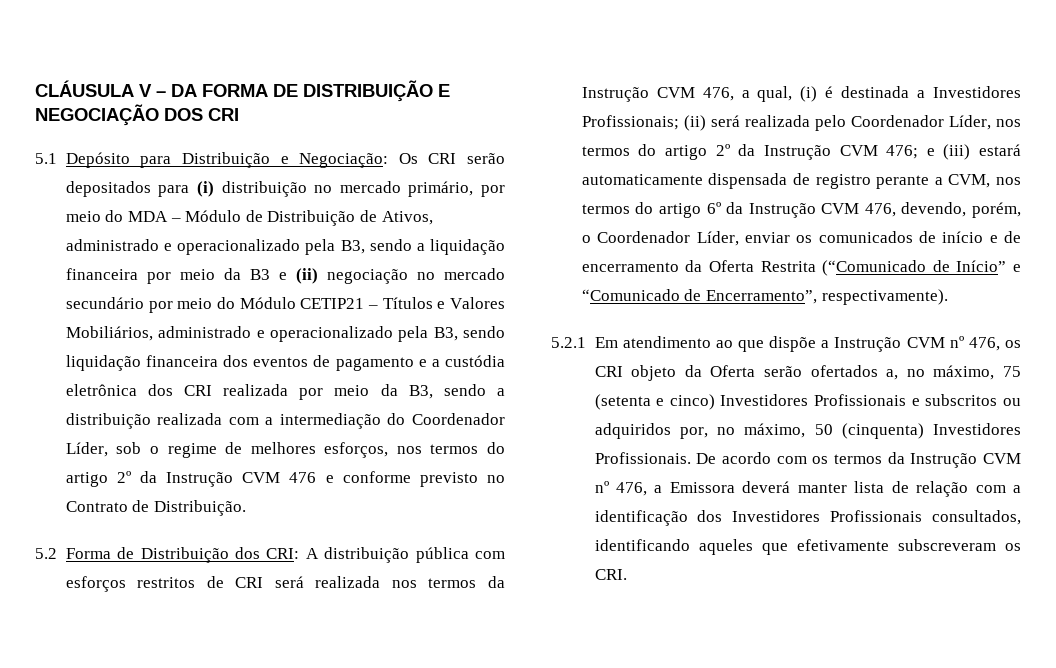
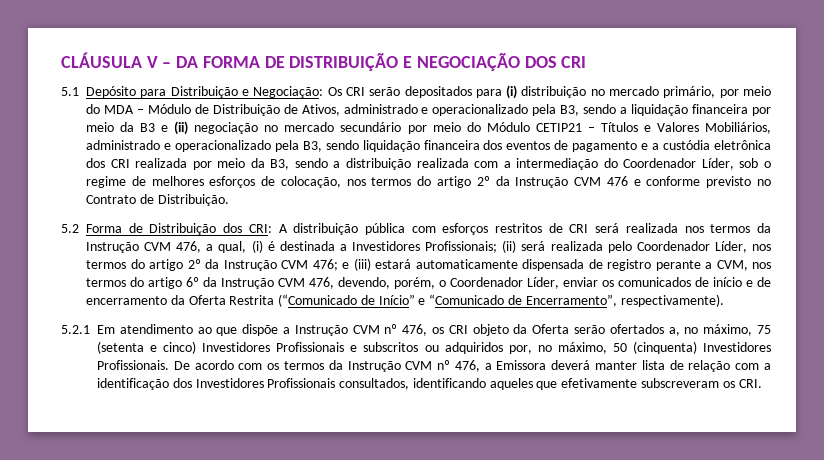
- Os CRI serão depositados para (i) distribuição no mercado primário, por meio do MDA – Módulo de Distribuição de Ativos, administrado e operacionalizado pela B3, sendo a liquidação financeira por meio da B3 e (ii) negociação no mercado secundário por meio do Módulo CETIP21 – Títulos e Valores Mobiliários, administrado e operacionalizado pela B3, sendo liquidação financeira dos eventos de pagamento e a custódia eletrônica dos CRI realizada por meio da B3, sendo a distribuição realizada com a intermediação do Coordenador Líder, sob o regime de melhores esforços, nos termos do artigo 2º da Instrução CVM 476 e conforme previsto no Contrato de Distribuição.
+ Os CRI serão depositados para (i) distribuição no mercado primário, por meio do MDA – Módulo de Distribuição de Ativos, administrado e operacionalizado pela B3, sendo a liquidação financeira por meio da B3 e (ii) negociação no mercado secundário por meio do Módulo CETIP21 – Títulos e Valores Mobiliários, administrado e operacionalizado pela B3, sendo liquidação financeira dos eventos de pagamento e a custódia eletrônica dos CRI realizada por meio da B3, sendo a distribuição realizada com a intermediação do Coordenador Líder, sob o regime de melhores esforços de colocação, nos termos do artigo 2º da Instrução CVM 476 e conforme previsto no Contrato de Distribuição.

